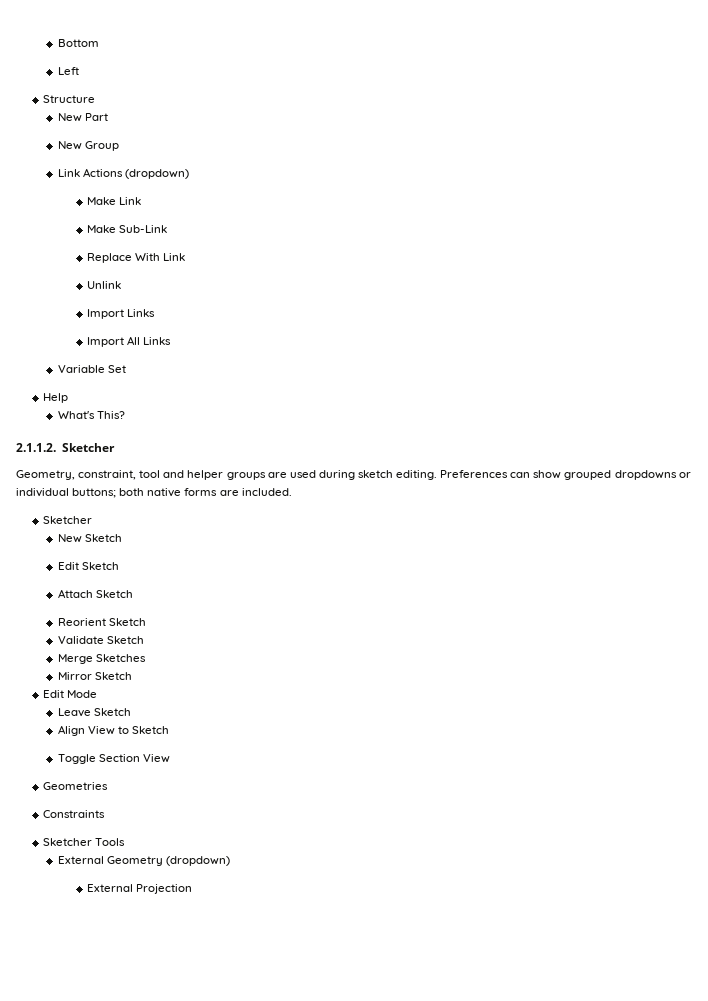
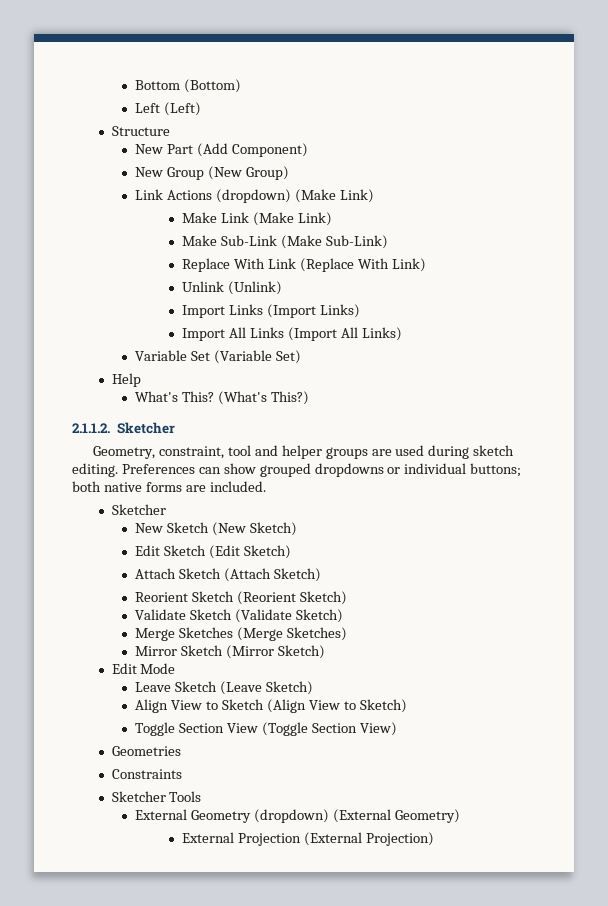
- Bottom
+ Bottom (Bottom)
- Left
+ Left (Left)
- New Part
+ New Part (Add Component)
- New Group
+ New Group (New Group)
- Link Actions (dropdown)
+ Link Actions (dropdown) (Make Link)
- Make Link
+ Make Link (Make Link)
- Make Sub-Link
+ Make Sub-Link (Make Sub-Link)
- Replace With Link
+ Replace With Link (Replace With Link)
- Unlink
+ Unlink (Unlink)
- Import Links
+ Import Links (Import Links)
- Import All Links
+ Import All Links (Import All Links)
- Variable Set
+ Variable Set (Variable Set)
+ (What's This?)
- New Sketch
+ New Sketch (New Sketch)
- Edit Sketch
+ Edit Sketch (Edit Sketch)
- Attach Sketch
+ Attach Sketch (Attach Sketch)
- Reorient Sketch
+ Reorient Sketch (Reorient Sketch)
- Validate Sketch
+ Validate Sketch (Validate Sketch)
- Merge Sketches
+ Merge Sketches (Merge Sketches)
- Mirror Sketch
+ Mirror Sketch (Mirror Sketch)
- Leave Sketch
+ Leave Sketch (Leave Sketch)
- Align View to Sketch
+ Align View to Sketch (Align View to Sketch)
- Toggle Section View
+ Toggle Section View (Toggle Section View)
- External Geometry (dropdown)
+ External Geometry (dropdown) (External Geometry)
- External Projection
+ External Projection (External Projection)

